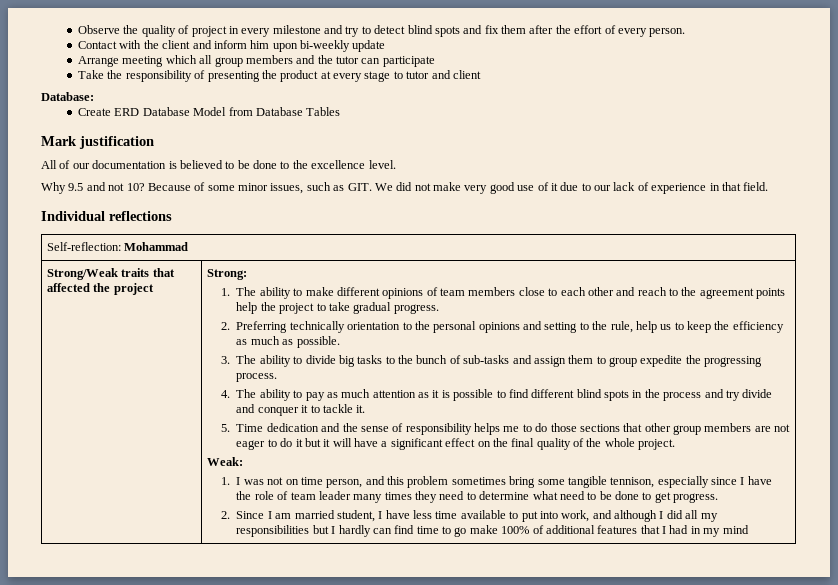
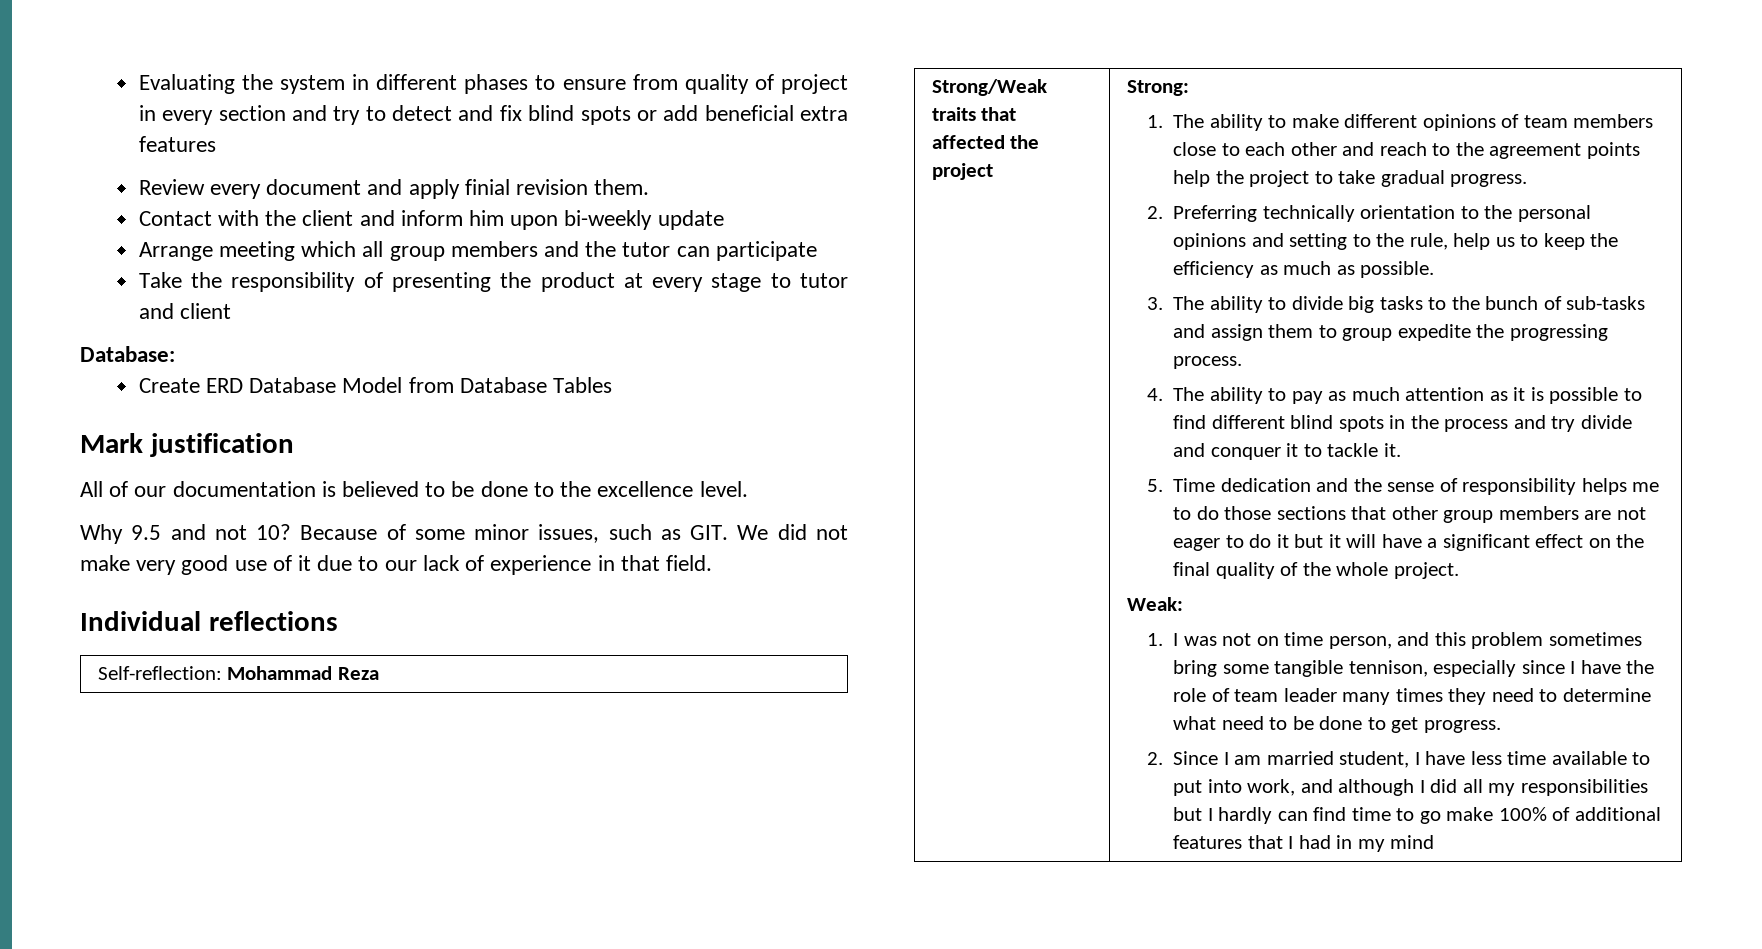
- Observe the quality of project in every milestone and try to detect blind spots and fix them after the effort of every person.
+ Evaluating the system in different phases to ensure from quality of project in every section and try to detect and fix blind spots or add beneficial extra features
+ Review every document and apply finial revision them.
- Self-reflection: Mohammad
+ Self-reflection: Mohammad Reza

